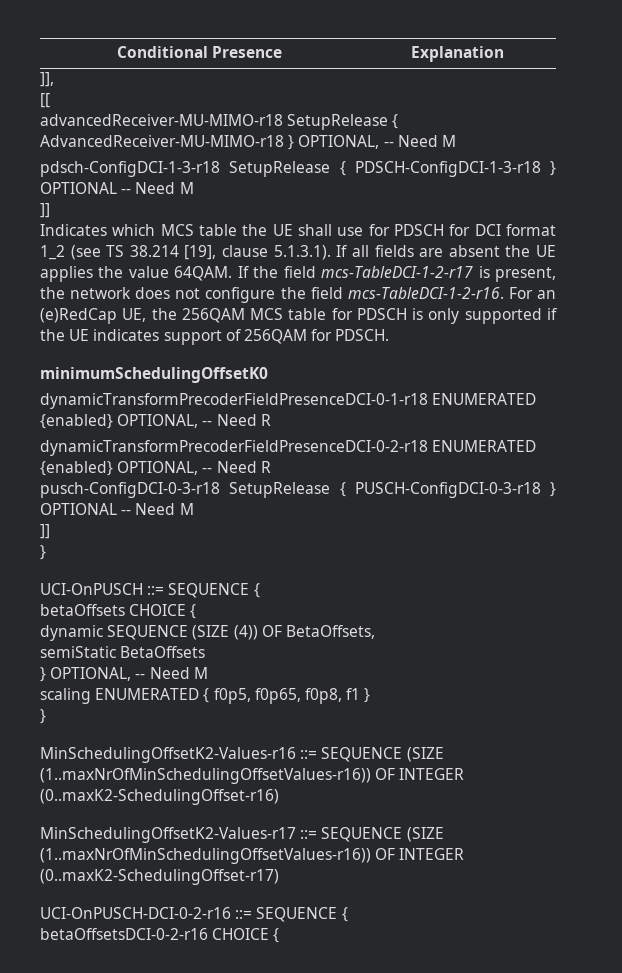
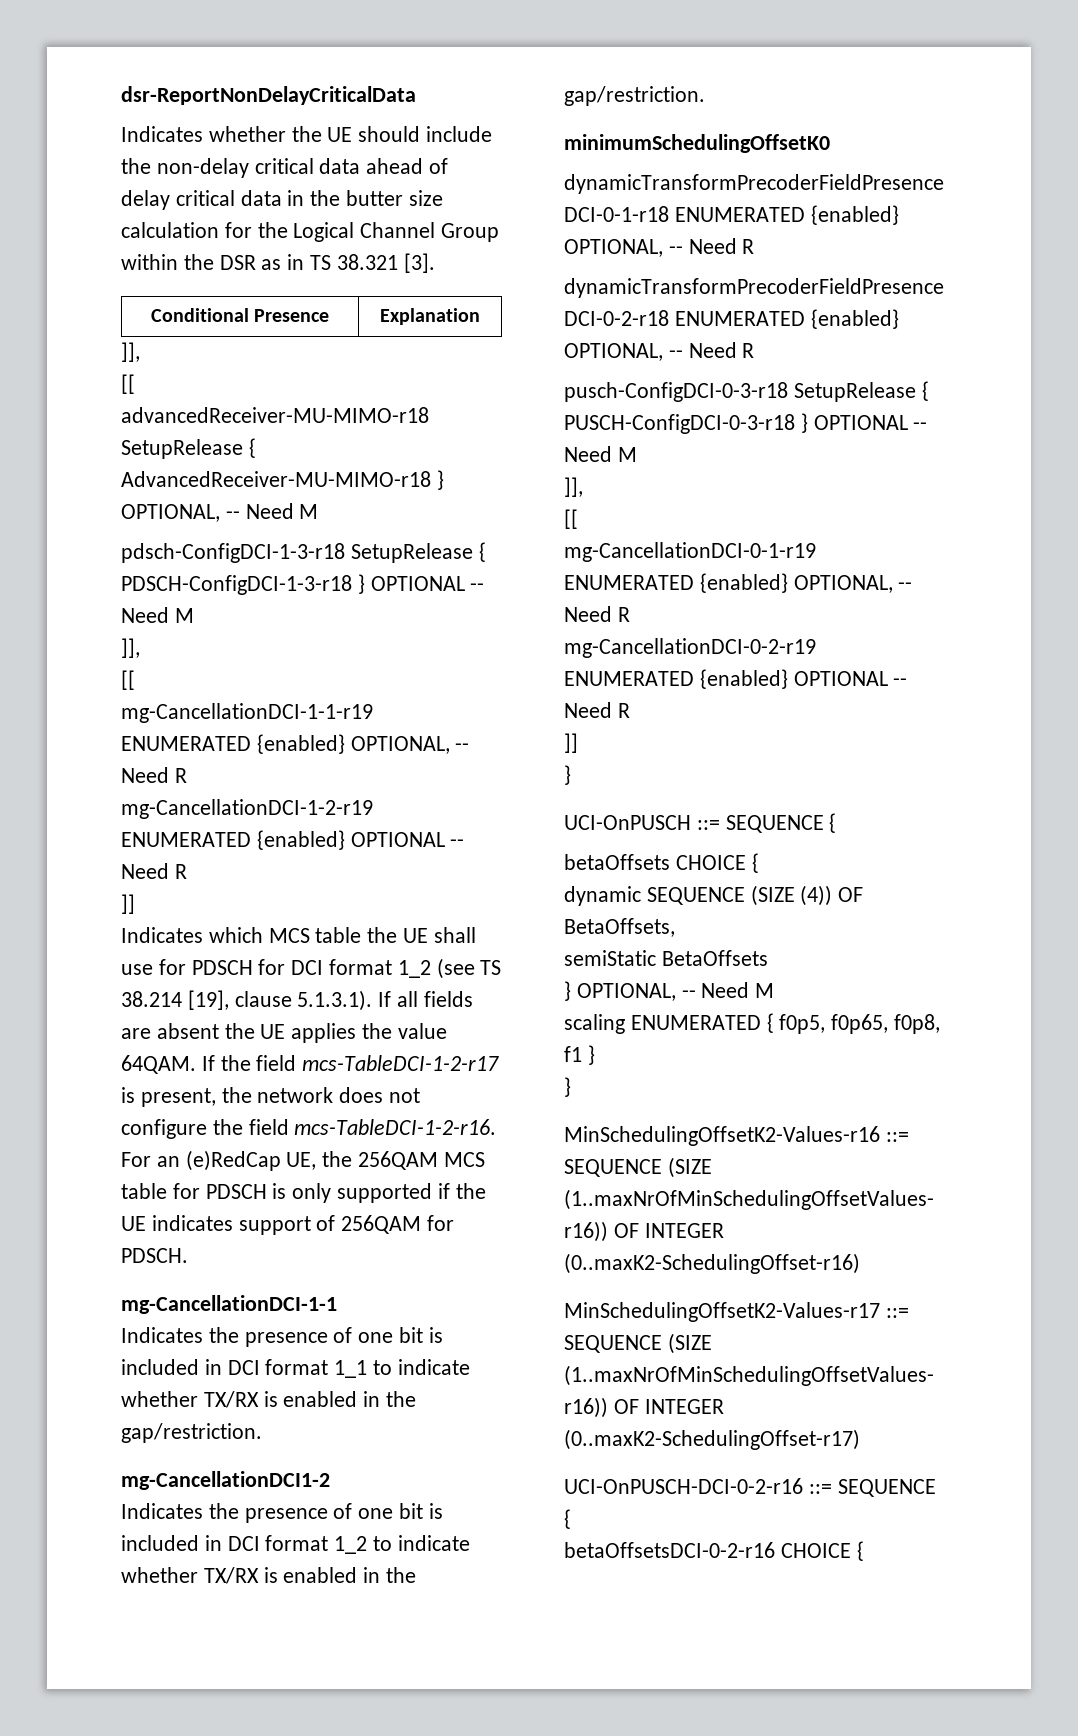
+ dsr-ReportNonDelayCriticalData
+ Indicates whether the UE should include the non-delay critical data ahead of delay critical data in the butter size calculation for the Logical Channel Group within the DSR as in TS 38.321 [3].
  pdsch-ConfigDCI-1-3-r18 SetupRelease { PDSCH-ConfigDCI-1-3-r18 } OPTIONAL -- Need M
+ ]],
+ [[
+ mg-CancellationDCI-1-1-r19 ENUMERATED {enabled} OPTIONAL, -- Need R
+ mg-CancellationDCI-1-2-r19 ENUMERATED {enabled} OPTIONAL -- Need R
+ mg-CancellationDCI-1-1
+ Indicates the presence of one bit is included in DCI format 1_1 to indicate whether TX/RX is enabled in the gap/restriction.
+ mg-CancellationDCI1-2
+ Indicates the presence of one bit is included in DCI format 1_2 to indicate whether TX/RX is enabled in the gap/restriction.
  pusch-ConfigDCI-0-3-r18 SetupRelease { PUSCH-ConfigDCI-0-3-r18 } OPTIONAL -- Need M
+ ]],
+ [[
+ mg-CancellationDCI-0-1-r19 ENUMERATED {enabled} OPTIONAL, -- Need R
+ mg-CancellationDCI-0-2-r19 ENUMERATED {enabled} OPTIONAL -- Need R

